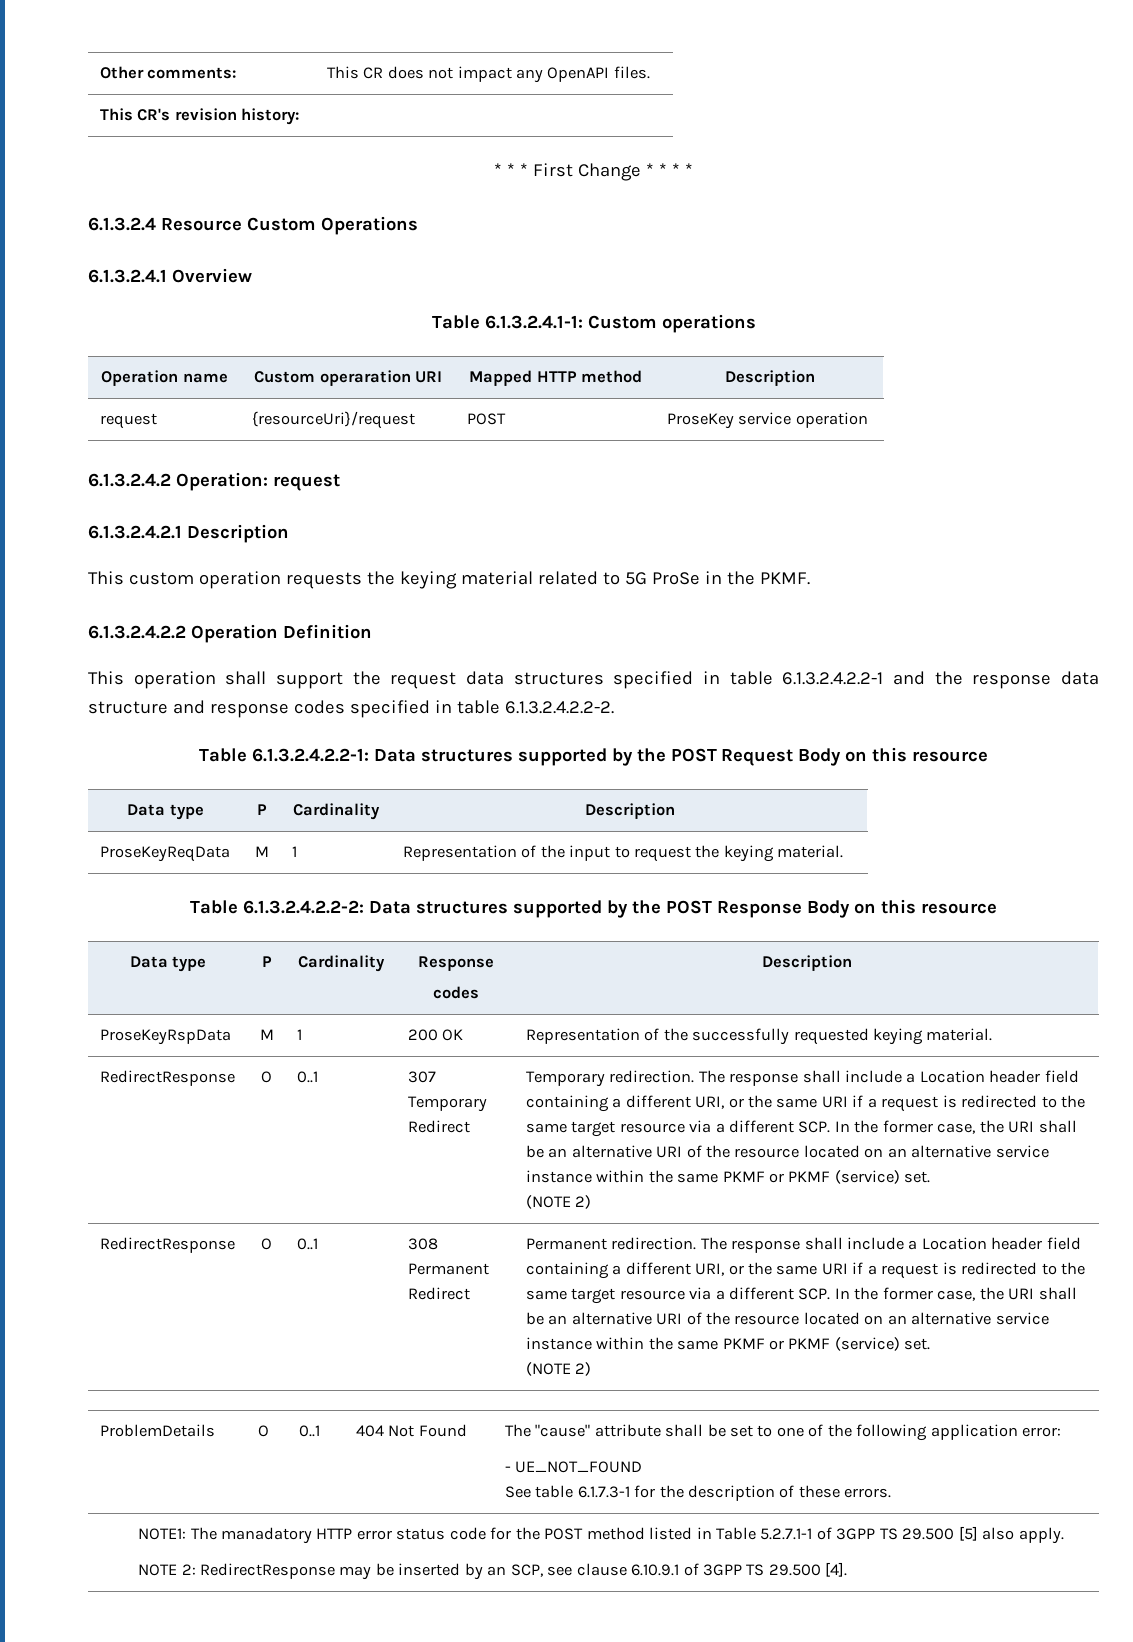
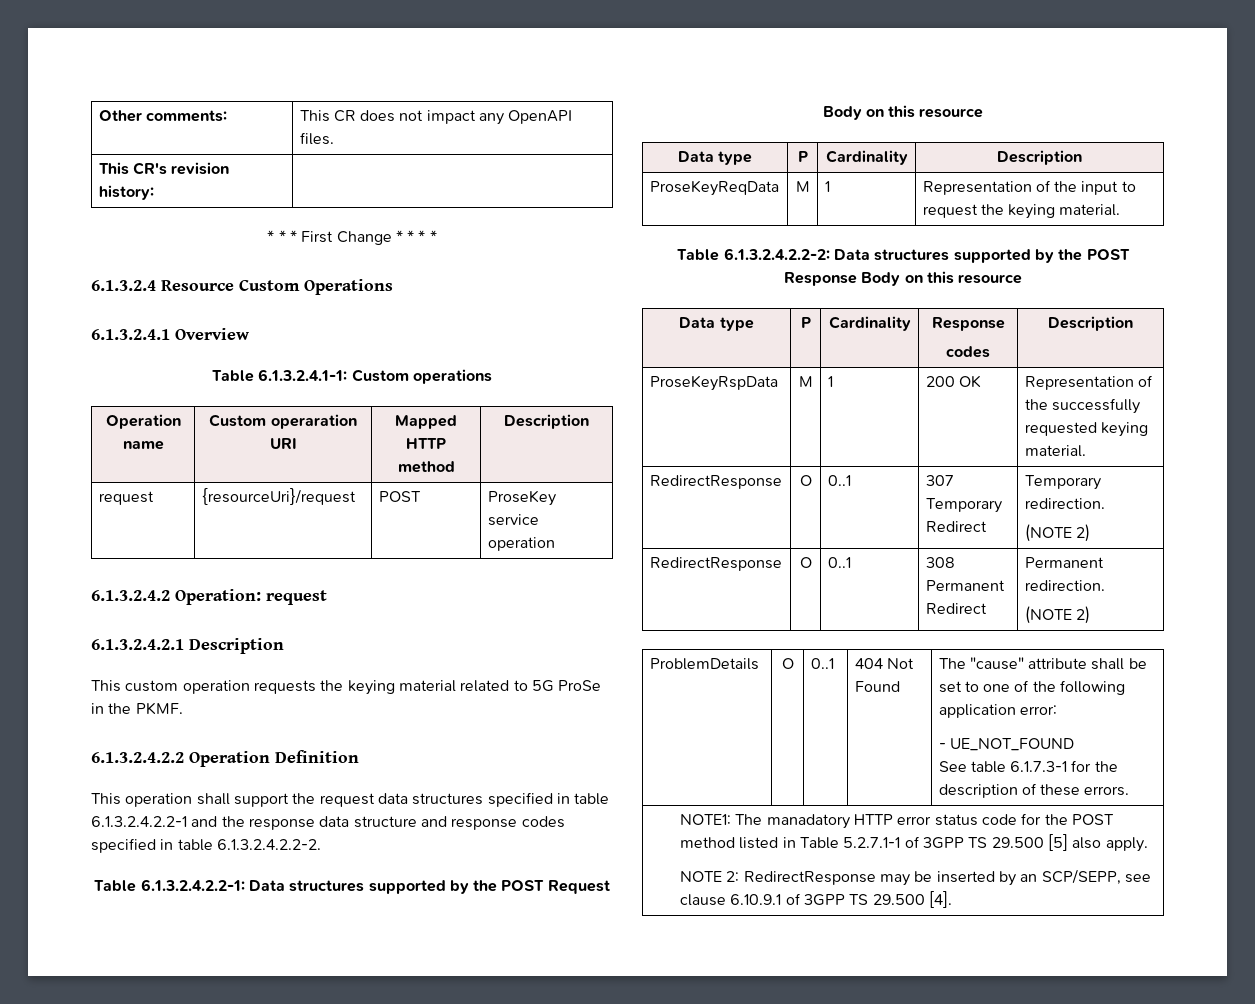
- Temporary redirection. The response shall include a Location header field containing a different URI, or the same URI if a request is redirected to the same target resource via a different SCP. In the former case, the URI shall be an alternative URI of the resource located on an alternative service instance within the same PKMF or PKMF (service) set.
+ Temporary redirection.
- Permanent redirection. The response shall include a Location header field containing a different URI, or the same URI if a request is redirected to the same target resource via a different SCP. In the former case, the URI shall be an alternative URI of the resource located on an alternative service instance within the same PKMF or PKMF (service) set.
+ Permanent redirection.
  NOTE1: The manadatory HTTP error status code for the POST method listed in Table 5.2.7.1-1 of 3GPP TS 29.500 [5] also apply.
- NOTE 2: RedirectResponse may be inserted by an SCP, see clause 6.10.9.1 of 3GPP TS 29.500 [4].
+ NOTE 2: RedirectResponse may be inserted by an SCP/SEPP, see clause 6.10.9.1 of 3GPP TS 29.500 [4].

